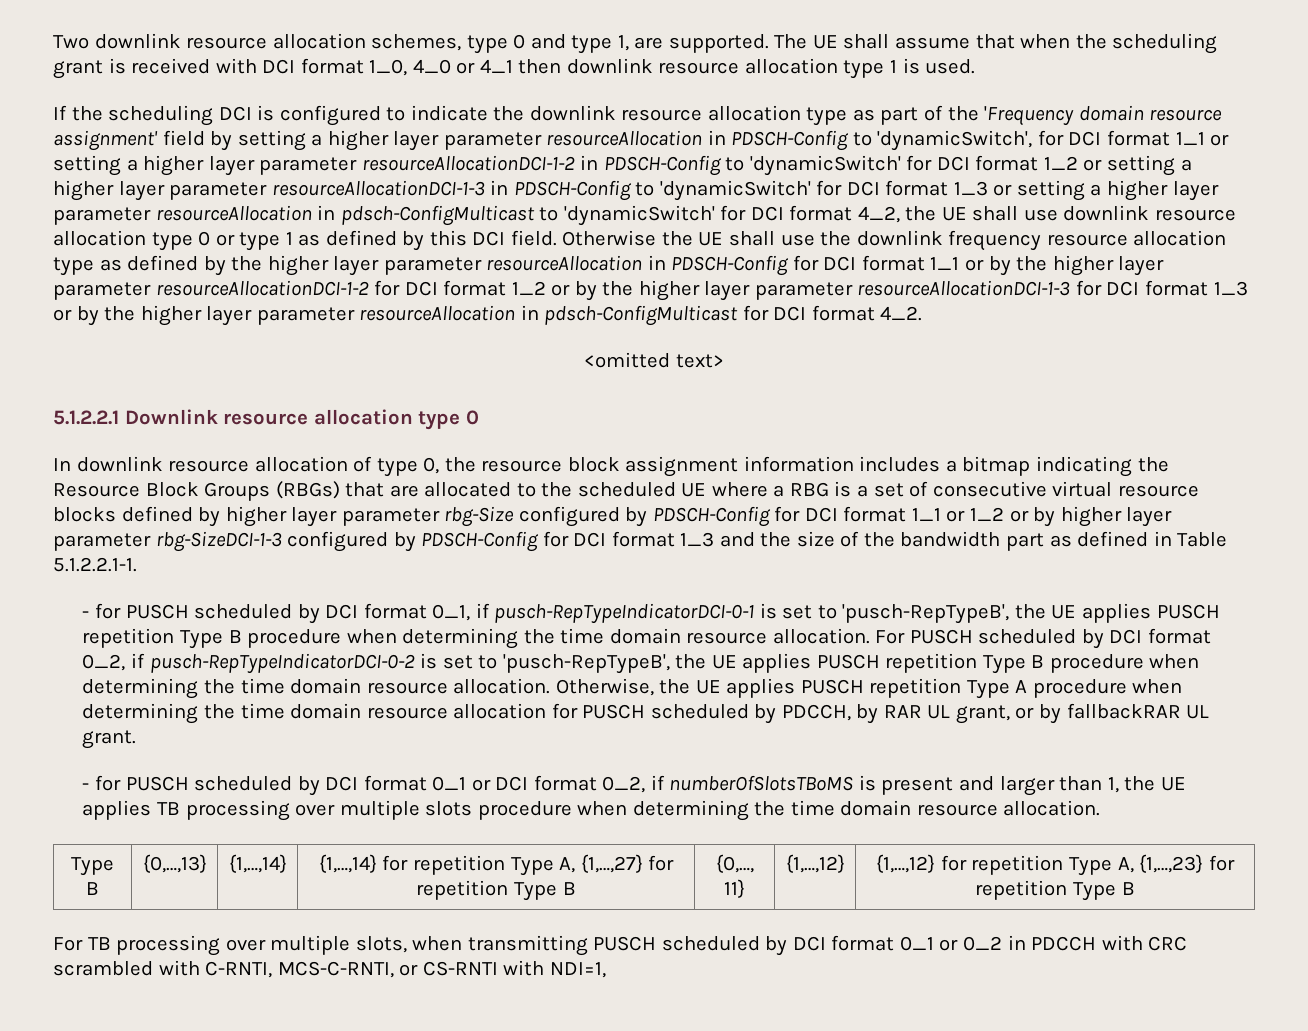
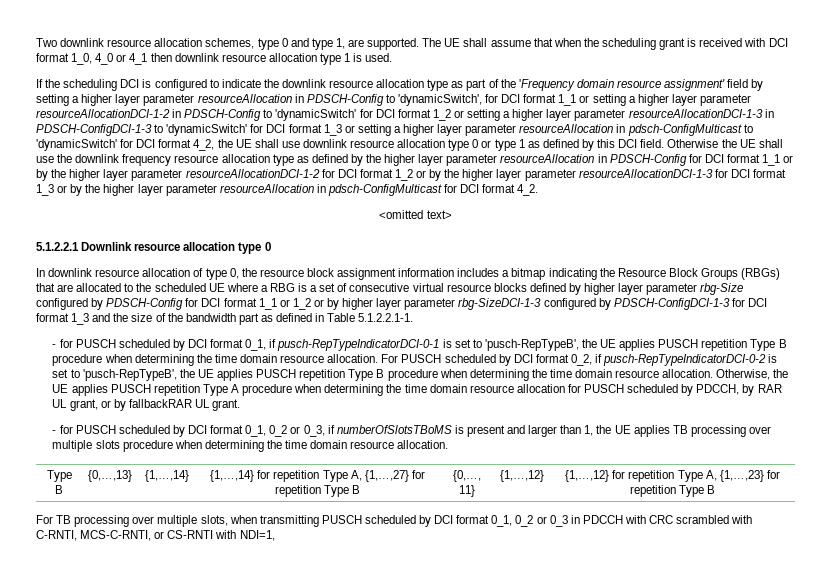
- If the scheduling DCI is configured to indicate the downlink resource allocation type as part of the 'Frequency domain resource assignment' field by setting a higher layer parameter resourceAllocation in PDSCH-Config to 'dynamicSwitch', for DCI format 1_1 or setting a higher layer parameter resourceAllocationDCI-1-2 in PDSCH-Config to 'dynamicSwitch' for DCI format 1_2 or setting a higher layer parameter resourceAllocationDCI-1-3 in PDSCH-Config to 'dynamicSwitch' for DCI format 1_3 or setting a higher layer parameter resourceAllocation in pdsch-ConfigMulticast to 'dynamicSwitch' for DCI format 4_2, the UE shall use downlink resource allocation type 0 or type 1 as defined by this DCI field.
+ If the scheduling DCI is configured to indicate the downlink resource allocation type as part of the 'Frequency domain resource assignment' field by setting a higher layer parameter resourceAllocation in PDSCH-Config to 'dynamicSwitch', for DCI format 1_1 or setting a higher layer parameter resourceAllocationDCI-1-2 in PDSCH-Config to 'dynamicSwitch' for DCI format 1_2 or setting a higher layer parameter resourceAllocationDCI-1-3 in PDSCH-ConfigDCI-1-3 to 'dynamicSwitch' for DCI format 1_3 or setting a higher layer parameter resourceAllocation in pdsch-ConfigMulticast to 'dynamicSwitch' for DCI format 4_2, the UE shall use downlink resource allocation type 0 or type 1 as defined by this DCI field.
- In downlink resource allocation of type 0, the resource block assignment information includes a bitmap indicating the Resource Block Groups (RBGs) that are allocated to the scheduled UE where a RBG is a set of consecutive virtual resource blocks defined by higher layer parameter rbg-Size configured by PDSCH-Config for DCI format 1_1 or 1_2 or by higher layer parameter rbg-SizeDCI-1-3 configured by PDSCH-Config for DCI format 1_3 and the size of the bandwidth part as defined in Table 5.1.2.2.1-1.
+ In downlink resource allocation of type 0, the resource block assignment information includes a bitmap indicating the Resource Block Groups (RBGs) that are allocated to the scheduled UE where a RBG is a set of consecutive virtual resource blocks defined by higher layer parameter rbg-Size configured by PDSCH-Config for DCI format 1_1 or 1_2 or by higher layer parameter rbg-SizeDCI-1-3 configured by PDSCH-ConfigDCI-1-3 for DCI format 1_3 and the size of the bandwidth part as defined in Table 5.1.2.2.1-1.
- - for PUSCH scheduled by DCI format 0_1 or DCI format 0_2, if numberOfSlotsTBoMS is present and larger than 1, the UE applies TB processing over multiple slots procedure when determining the time domain resource allocation.
+ - for PUSCH scheduled by DCI format 0_1, 0_2 or 0_3, if numberOfSlotsTBoMS is present and larger than 1, the UE applies TB processing over multiple slots procedure when determining the time domain resource allocation.
- For TB processing over multiple slots, when transmitting PUSCH scheduled by DCI format 0_1 or 0_2 in PDCCH with CRC scrambled with C-RNTI, MCS-C-RNTI, or CS-RNTI with NDI=1,
+ For TB processing over multiple slots, when transmitting PUSCH scheduled by DCI format 0_1, 0_2 or 0_3 in PDCCH with CRC scrambled with C-RNTI, MCS-C-RNTI, or CS-RNTI with NDI=1,

